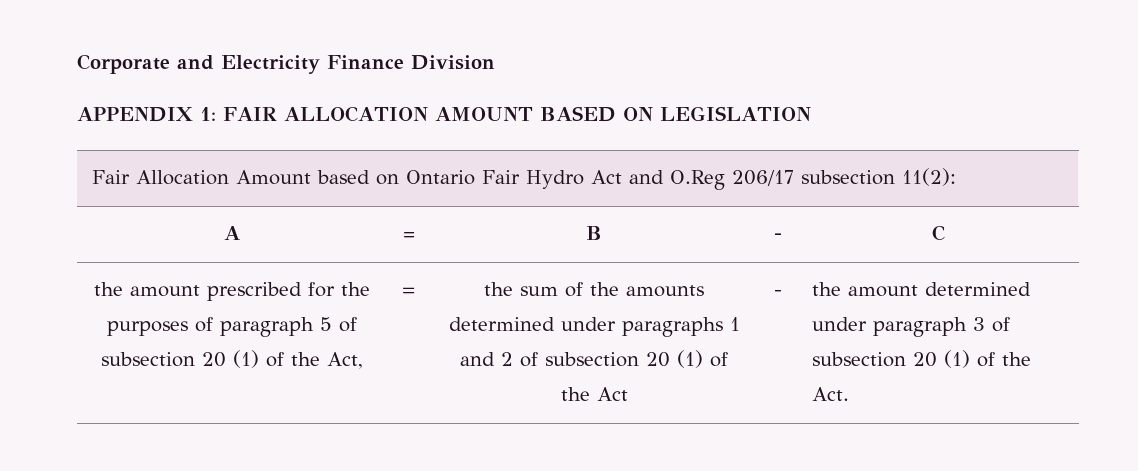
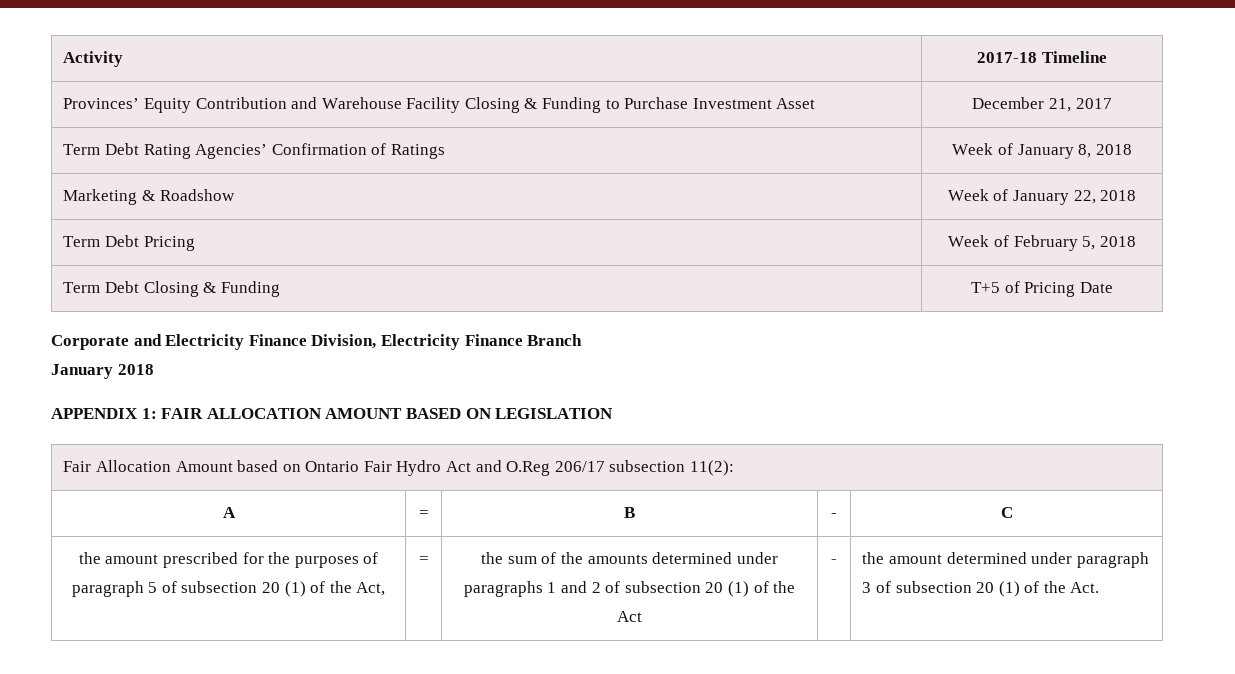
- Corporate and Electricity Finance Division
+ Activity | 2017-18 Timeline
+ Provinces’ Equity Contribution and Warehouse Facility Closing & Funding to Purchase Investment Asset | December 21, 2017
+ Term Debt Rating Agencies’ Confirmation of Ratings | Week of January 8, 2018
+ Marketing & Roadshow | Week of January 22, 2018
+ Term Debt Pricing | Week of February 5, 2018
+ Term Debt Closing & Funding | T+5 of Pricing Date
+ Corporate and Electricity Finance Division, Electricity Finance Branch
+ January 2018

